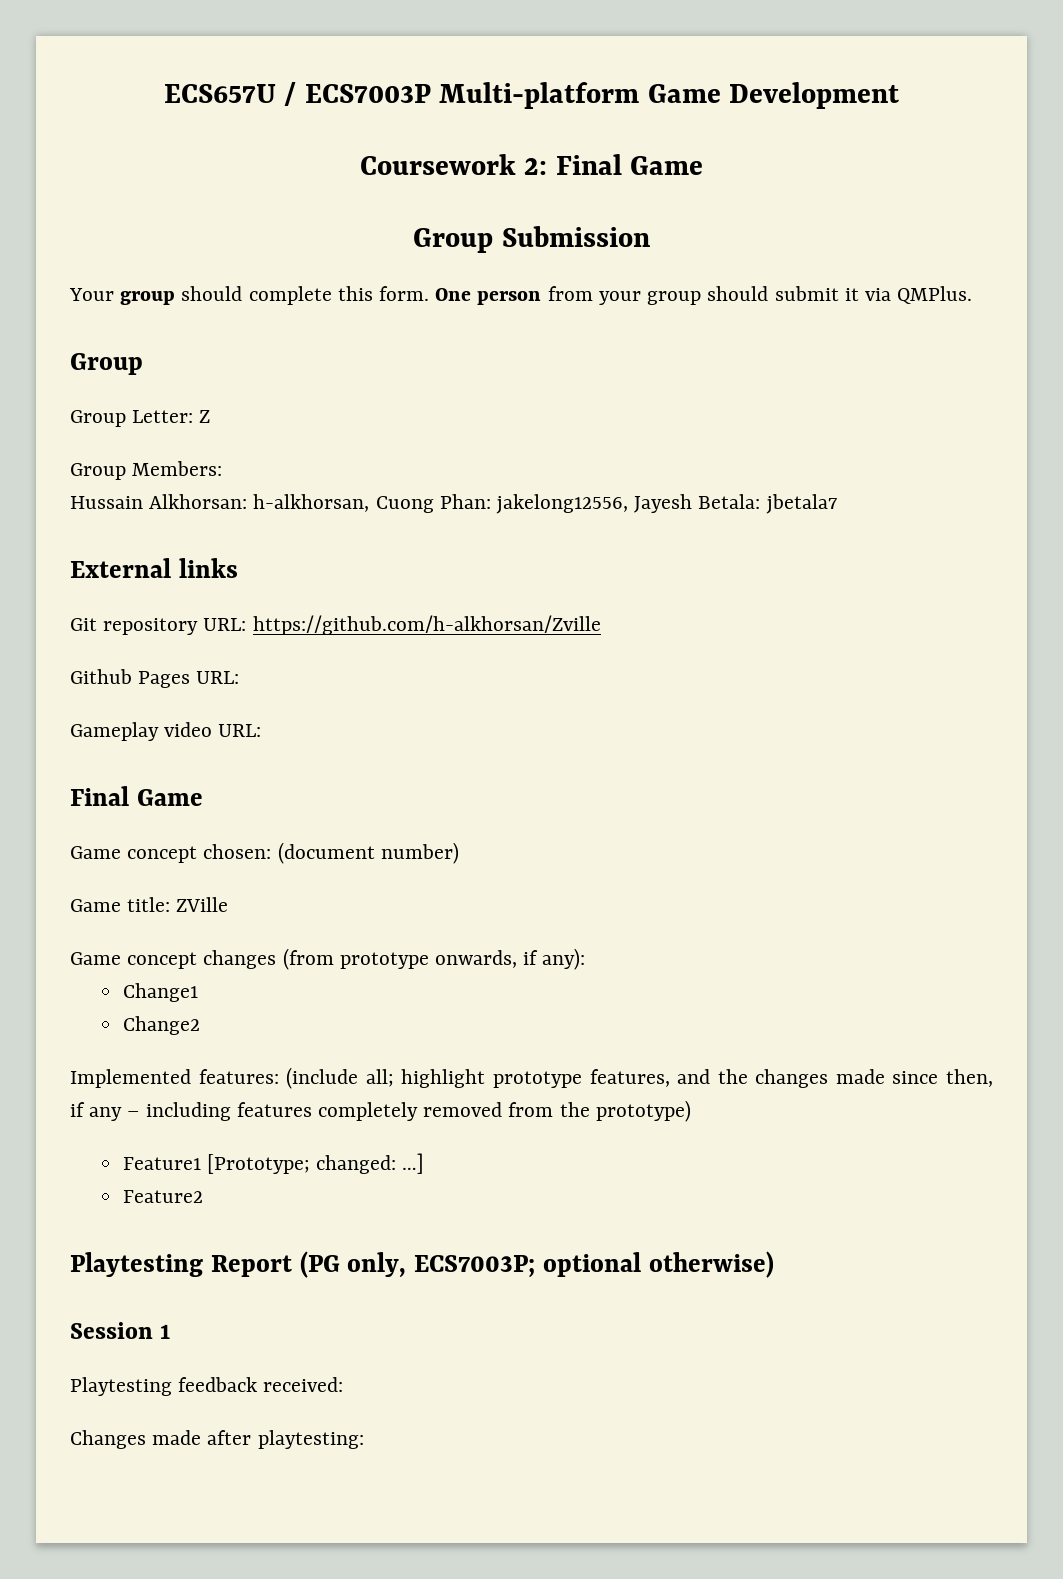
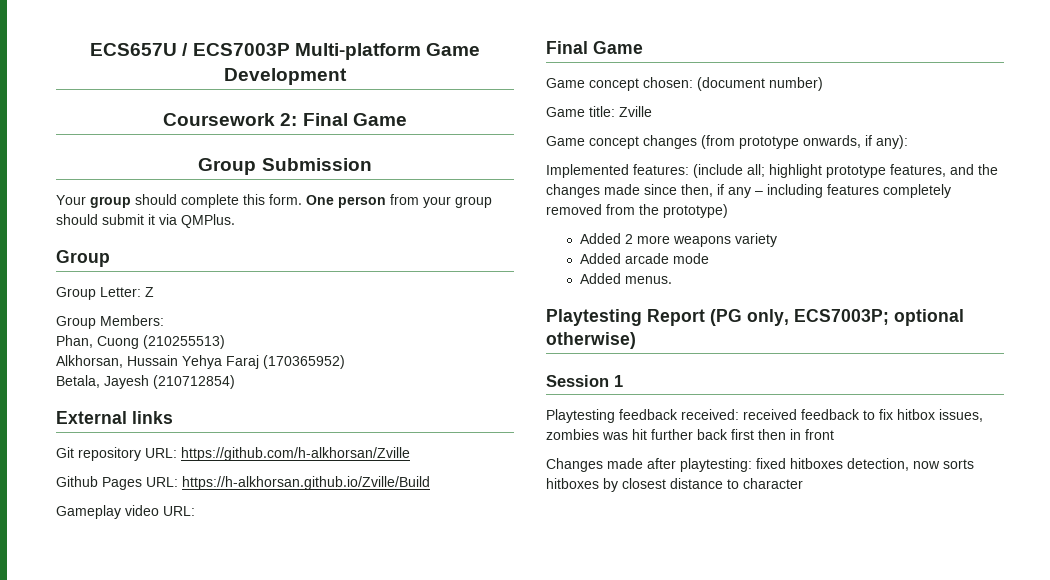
- Hussain Alkhorsan: h-alkhorsan, Cuong Phan: jakelong12556, Jayesh Betala: jbetala7
+ Phan, Cuong (210255513)
+ Alkhorsan, Hussain Yehya Faraj (170365952)
+ Betala, Jayesh (210712854)
- Github Pages URL:
+ Github Pages URL: https://h-alkhorsan.github.io/Zville/Build
- Game title: ZVille
+ Game title: Zville
- Change1
- Change2
- Feature1 [Prototype; changed: …]
- Feature2
+ Added 2 more weapons variety
+ Added arcade mode
+ Added menus.
- Playtesting feedback received:
- Changes made after playtesting:
+ Playtesting feedback received: received feedback to fix hitbox issues, zombies was hit further back first then in front
+ Changes made after playtesting: fixed hitboxes detection, now sorts hitboxes by closest distance to character

